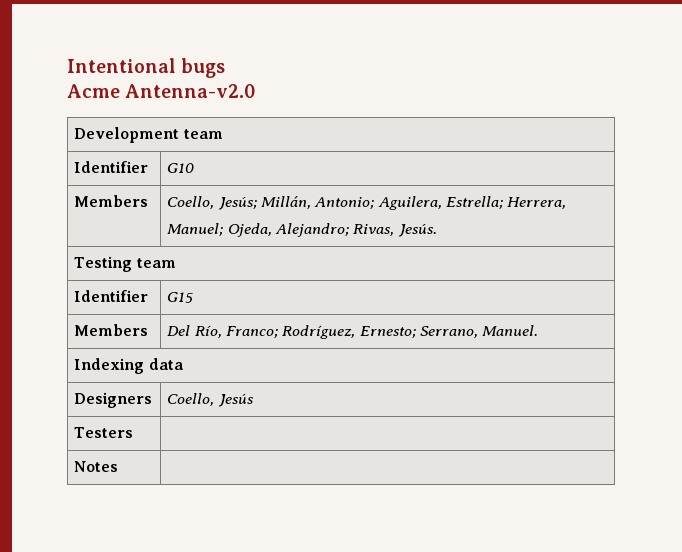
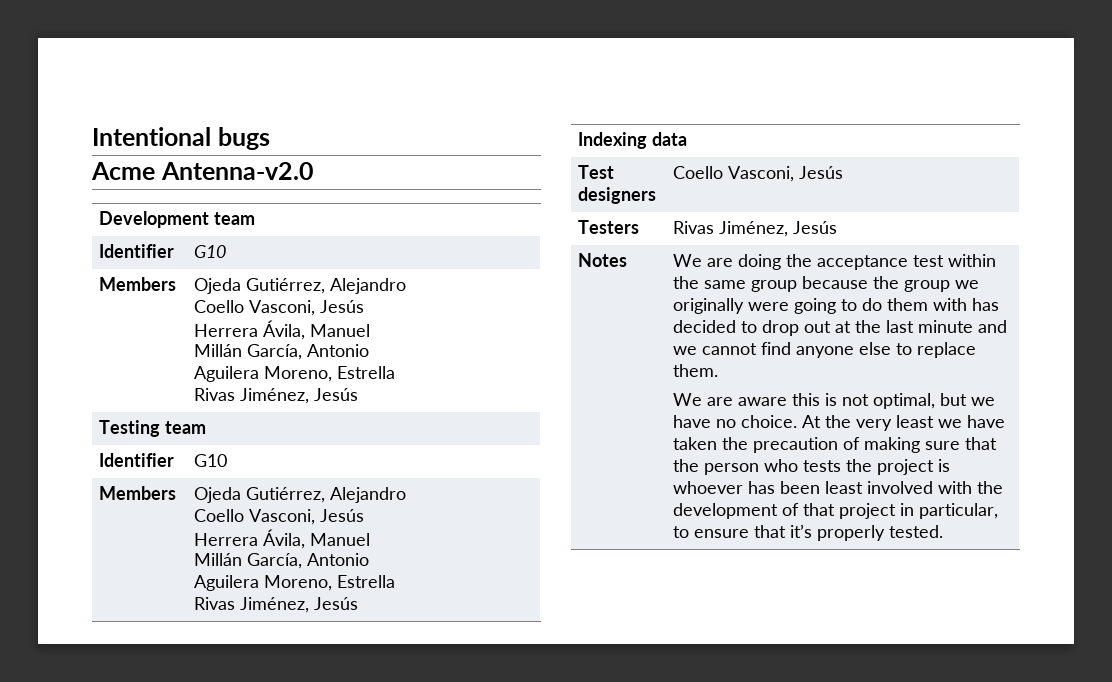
  Development team
  Identifier | G10
- Members | Coello, Jesús; Millán, Antonio; Aguilera, Estrella; Herrera, Manuel; Ojeda, Alejandro; Rivas, Jesús.
+ Members | Ojeda Gutiérrez, Alejandro
+ Coello Vasconi, Jesús
+ Herrera Ávila, Manuel
+ Millán García, Antonio
+ Aguilera Moreno, Estrella
+ Rivas Jiménez, Jesús
  Testing team
- Identifier | G15
- Members | Del Río, Franco; Rodríguez, Ernesto; Serrano, Manuel.
+ Identifier | G10
+ Members | Ojeda Gutiérrez, Alejandro
+ Coello Vasconi, Jesús
+ Herrera Ávila, Manuel
+ Millán García, Antonio
+ Aguilera Moreno, Estrella
+ Rivas Jiménez, Jesús
  Indexing data
- Designers | Coello, Jesús
- Testers |
- Notes |
+ Test designers | Coello Vasconi, Jesús
+ Testers | Rivas Jiménez, Jesús
+ Notes | We are doing the acceptance test within the same group because the group we originally were going to do them with has decided to drop out at the last minute and we cannot find anyone else to replace them.
+ We are aware this is not optimal, but we have no choice. At the very least we have taken the precaution of making sure that the person who tests the project is whoever has been least involved with the development of that project in particular, to ensure that it’s properly tested.

